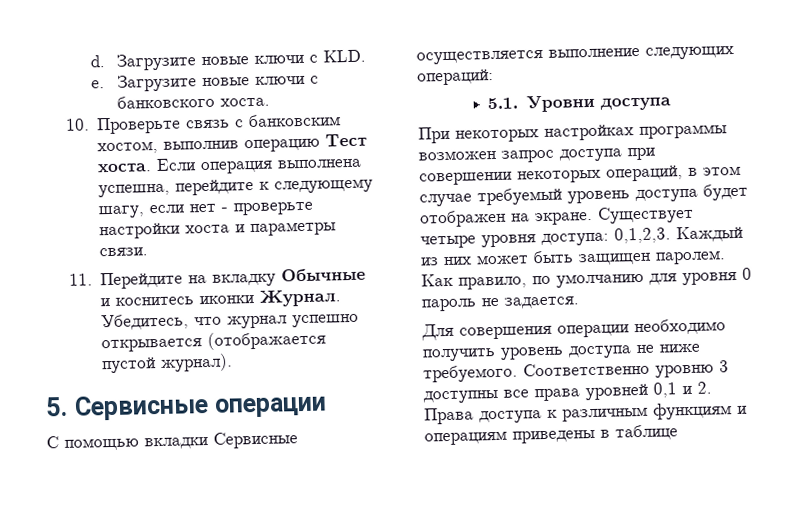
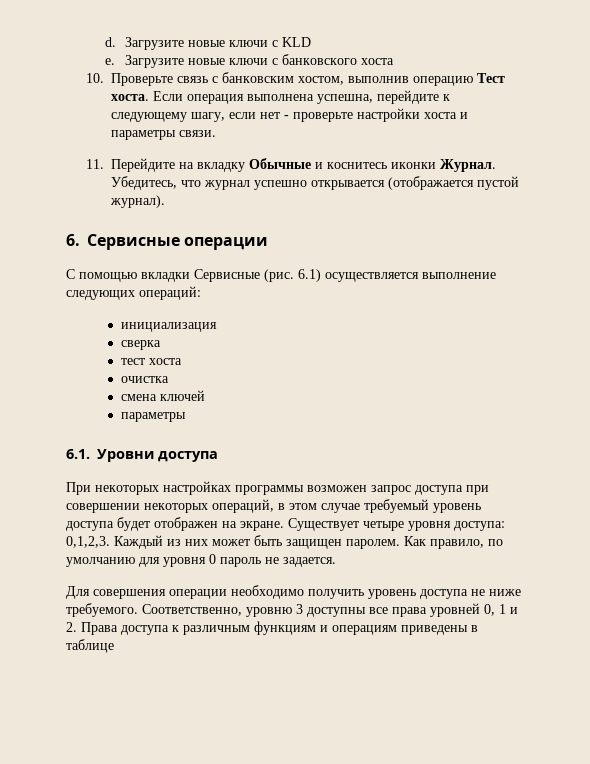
- Загрузите новые ключи с KLD.
+ Загрузите новые ключи с KLD
- Загрузите новые ключи с банковского хоста.
+ Загрузите новые ключи с банковского хоста
- 5. Сервисные операции
+ 6. Сервисные операции
- С помощью вкладки Сервисные осуществляется выполнение следующих операций:
+ С помощью вкладки Сервисные (рис. 6.1) осуществляется выполнение следующих операций:
- 5.1. Уровни доступа
+ инициализация
+ сверка
+ тест хоста
+ очистка
+ смена ключей
+ параметры
+ 6.1. Уровни доступа
- Соответственно уровню 3 доступны все права уровней 0,1 и 2. Права доступа к различным функциям и операциям приведены в таблице
+ Соответственно, уровню 3 доступны все права уровней 0, 1 и 2. Права доступа к различным функциям и операциям приведены в таблице

